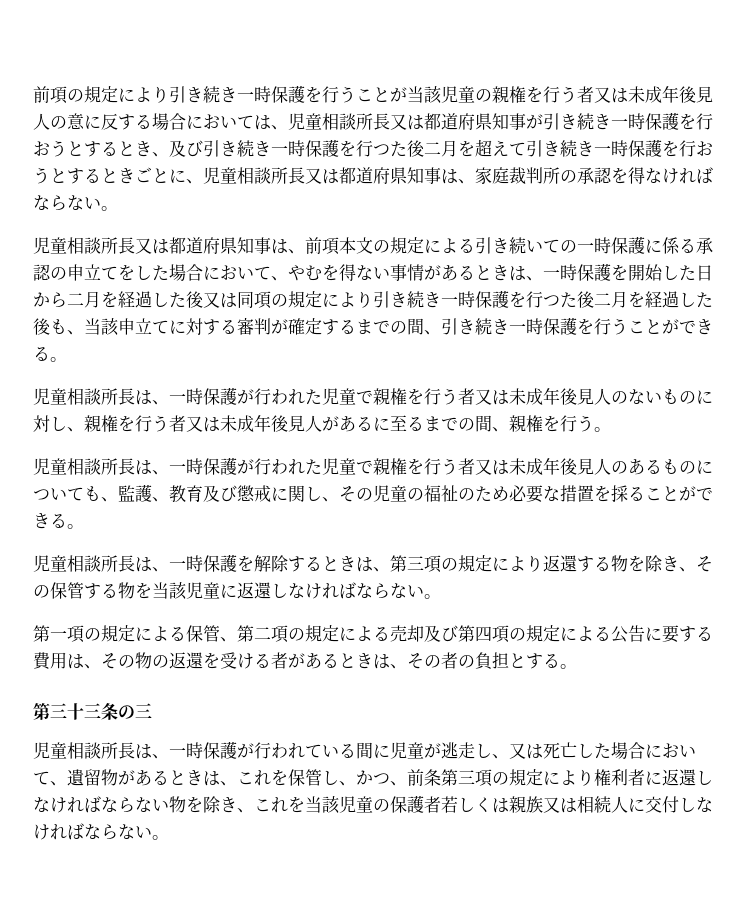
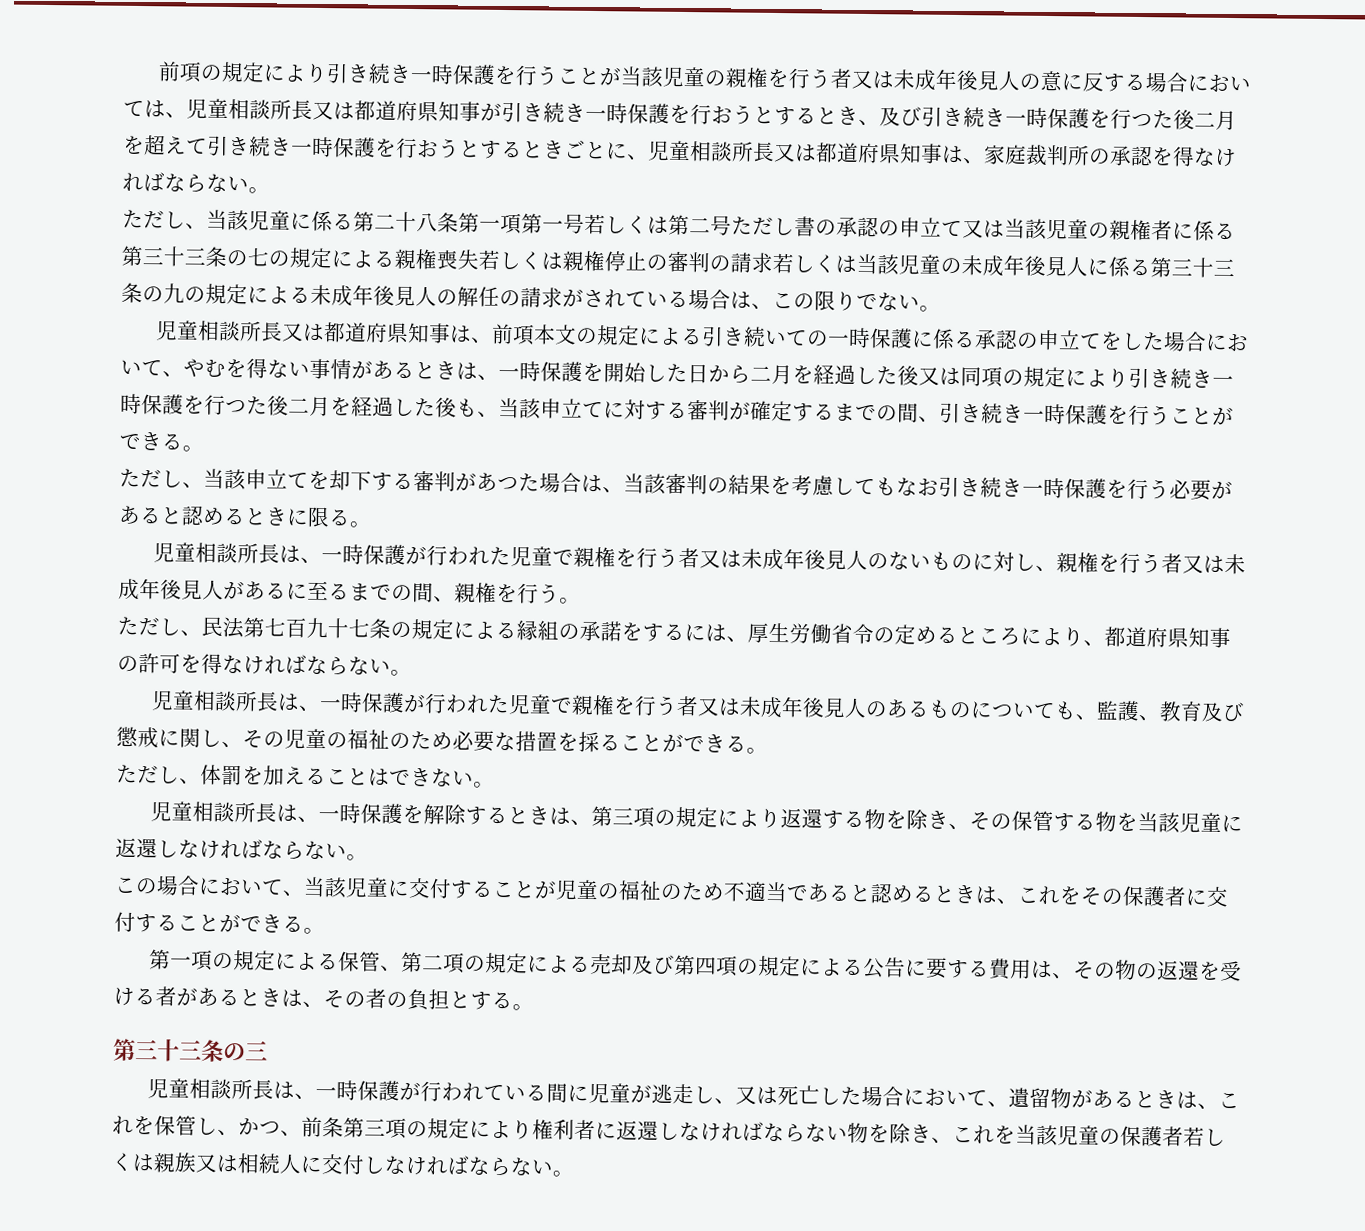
+ ただし、当該児童に係る第二十八条第一項第一号若しくは第二号ただし書の承認の申立て又は当該児童の親権者に係る第三十三条の七の規定による親権喪失若しくは親権停止の審判の請求若しくは当該児童の未成年後見人に係る第三十三条の九の規定による未成年後見人の解任の請求がされている場合は、この限りでない。
+ ただし、当該申立てを却下する審判があつた場合は、当該審判の結果を考慮してもなお引き続き一時保護を行う必要があると認めるときに限る。
+ ただし、民法第七百九十七条の規定による縁組の承諾をするには、厚生労働省令の定めるところにより、都道府県知事の許可を得なければならない。
+ ただし、体罰を加えることはできない。
+ この場合において、当該児童に交付することが児童の福祉のため不適当であると認めるときは、これをその保護者に交付することができる。

